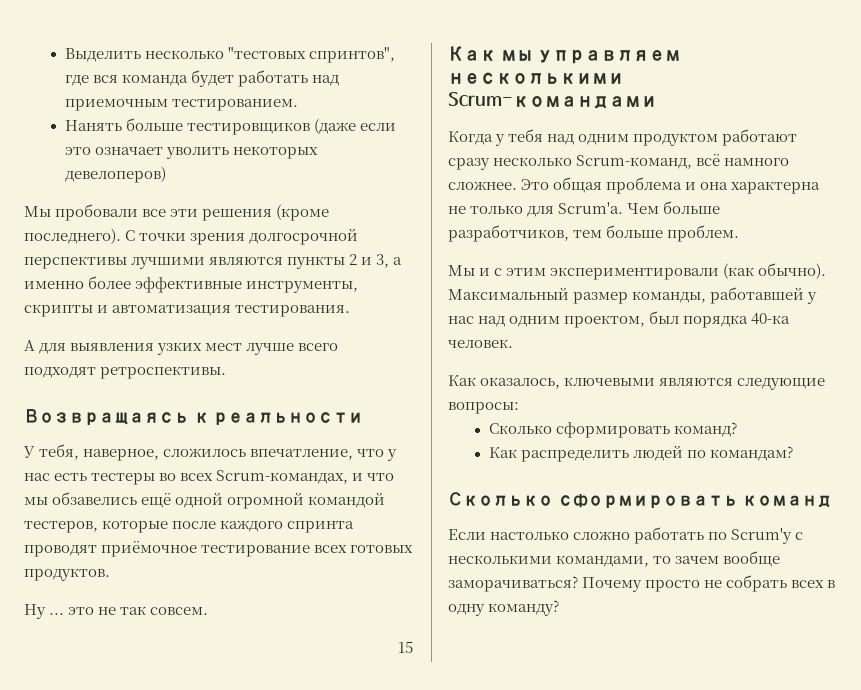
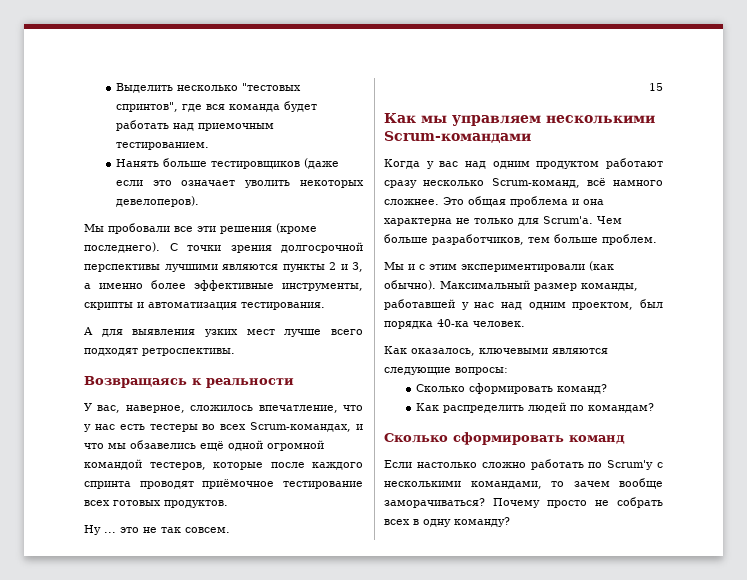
- Нанять больше тестировщиков (даже если это означает уволить некоторых девелоперов)
+ Нанять больше тестировщиков (даже если это означает уволить некоторых девелоперов).
- У тебя, наверное, сложилось впечатление, что у нас есть тестеры во всех Scrum-командах, и что мы обзавелись ещё одной огромной командой тестеров, которые после каждого спринта проводят приёмочное тестирование всех готовых продуктов.
+ У вас, наверное, сложилось впечатление, что у нас есть тестеры во всех Scrum-командах, и что мы обзавелись ещё одной огромной командой тестеров, которые после каждого спринта проводят приёмочное тестирование всех готовых продуктов.
- Когда у тебя над одним продуктом работают сразу несколько Scrum-команд, всё намного сложнее.
+ Когда у вас над одним продуктом работают сразу несколько Scrum-команд, всё намного сложнее.

